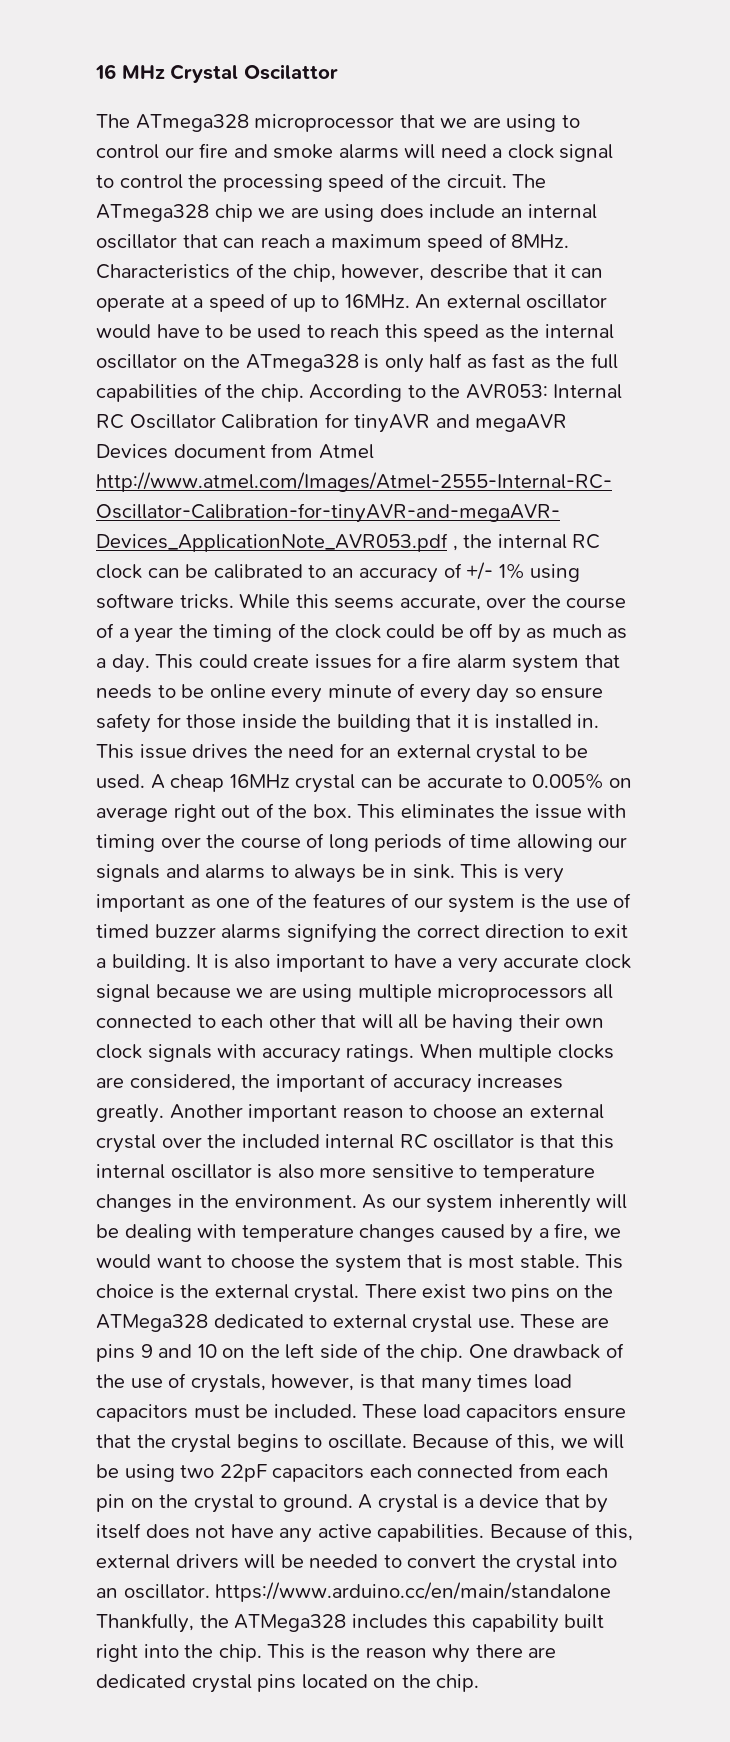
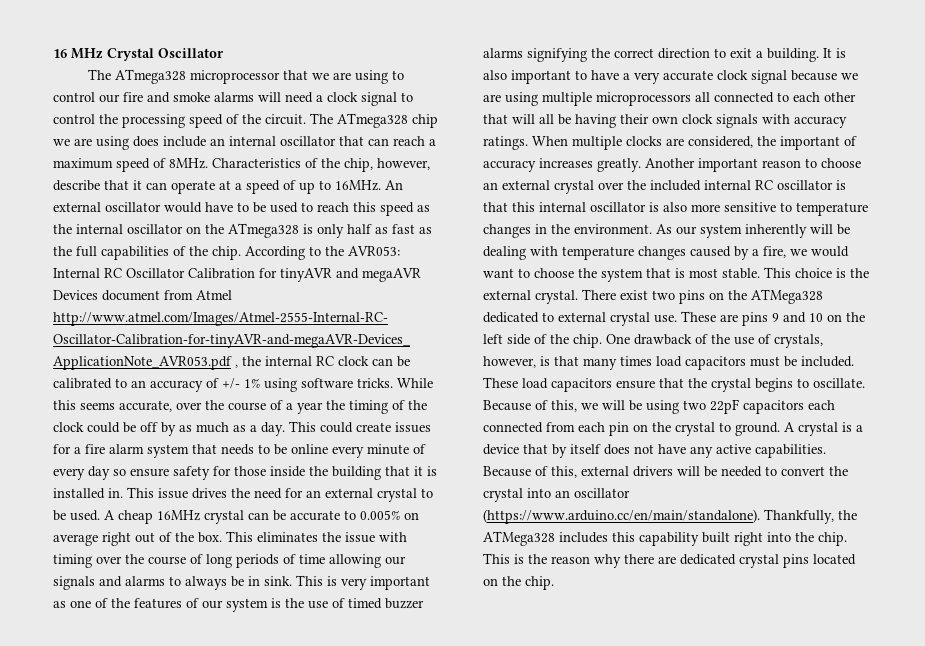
- 16 MHz Crystal Oscilattor
+ 16 MHz Crystal Oscillator
- Because of this, external drivers will be needed to convert the crystal into an oscillator. https://www.arduino.cc/en/main/standalone Thankfully, the ATMega328 includes this capability built right into the chip.
+ Because of this, external drivers will be needed to convert the crystal into an oscillator (https://www.arduino.cc/en/main/standalone). Thankfully, the ATMega328 includes this capability built right into the chip.

